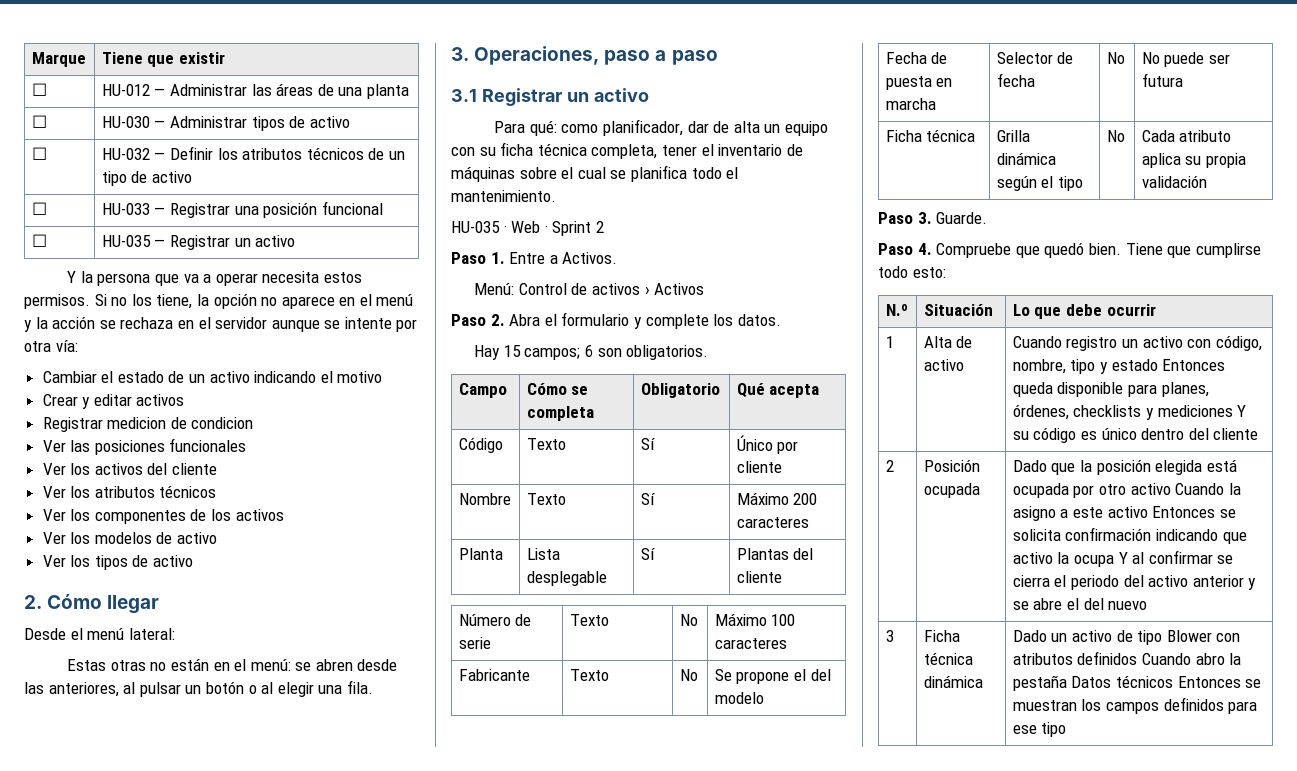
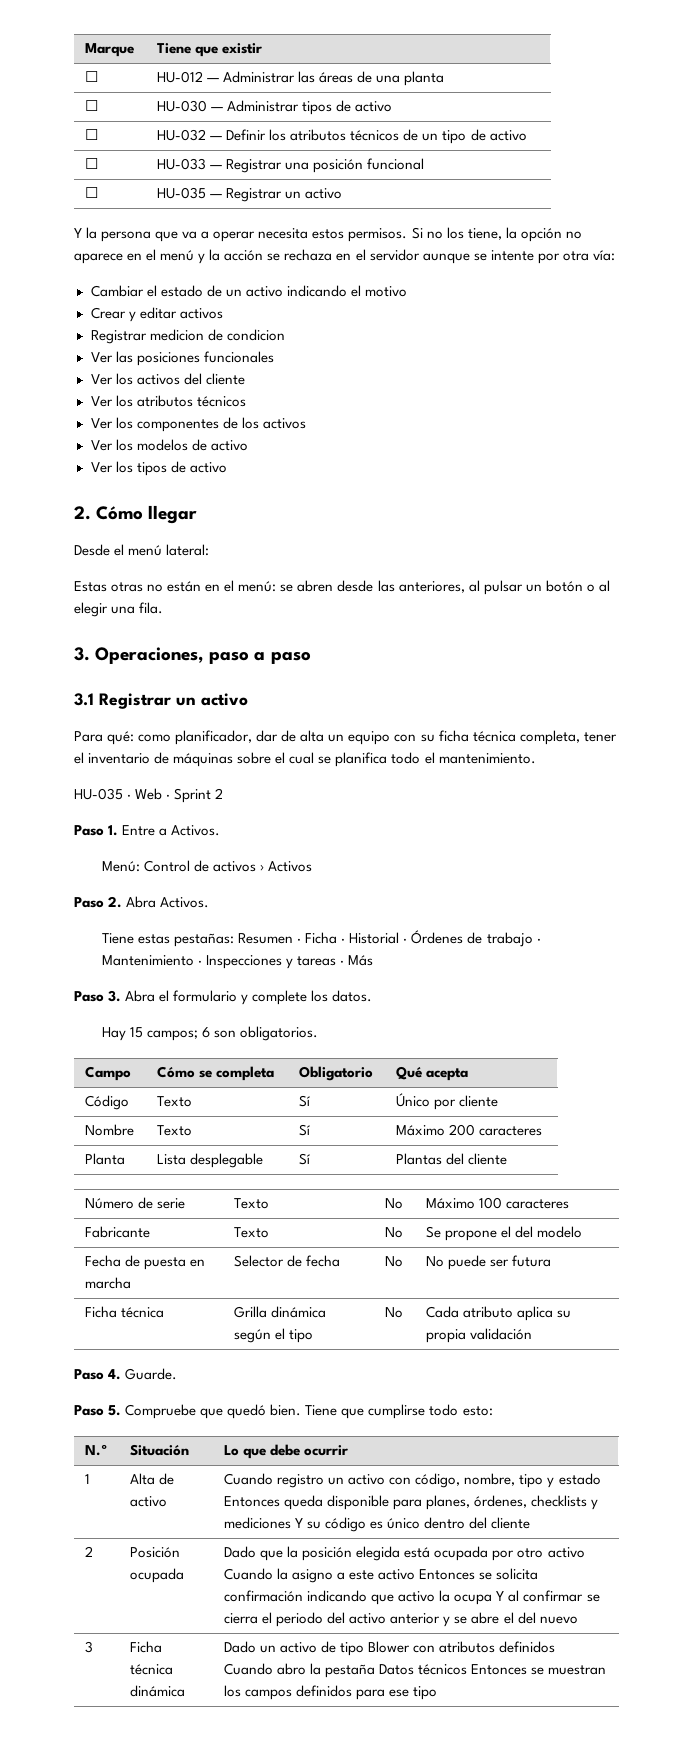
- Paso 2. Abra el formulario y complete los datos.
+ Paso 2. Abra Activos.
+ Tiene estas pestañas: Resumen · Ficha · Historial · Órdenes de trabajo · Mantenimiento · Inspecciones y tareas · Más
+ Paso 3. Abra el formulario y complete los datos.
- Paso 3. Guarde.
+ Paso 4. Guarde.
- Paso 4. Compruebe que quedó bien.
+ Paso 5. Compruebe que quedó bien.

